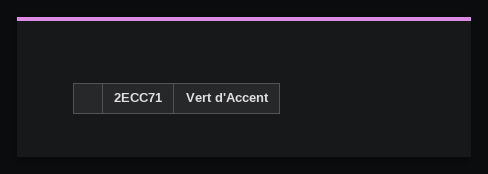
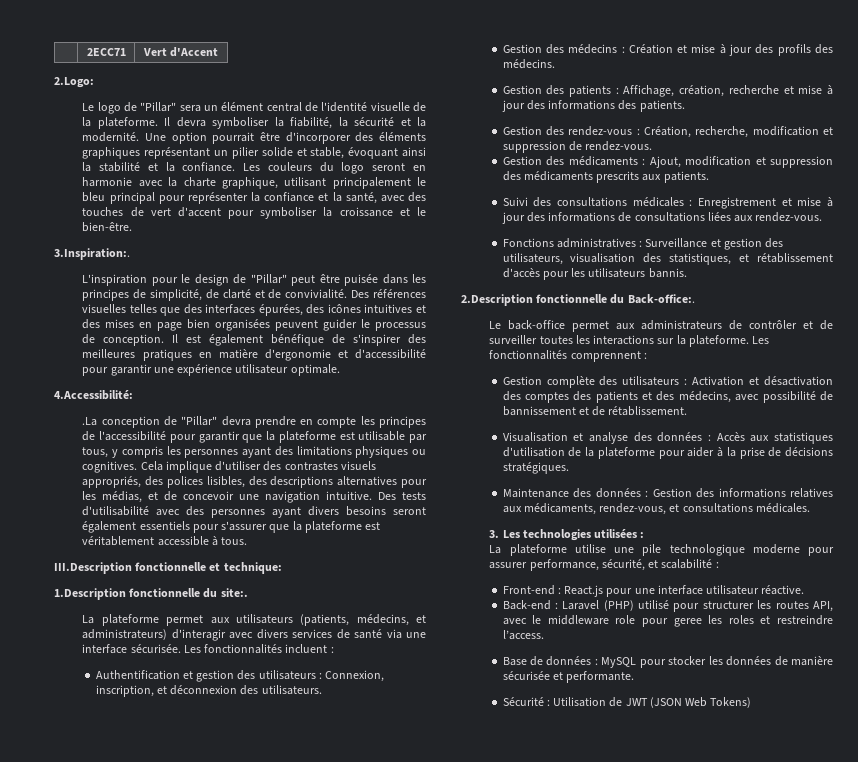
+ 2.Logo:
+ Le logo de "Pillar" sera un élément central de l'identité visuelle de la plateforme. Il devra symboliser la fiabilité, la sécurité et la modernité. Une option pourrait être d'incorporer des éléments graphiques représentant un pilier solide et stable, évoquant ainsi la stabilité et la confiance. Les couleurs du logo seront en harmonie avec la charte graphique, utilisant principalement le bleu principal pour représenter la confiance et la santé, avec des touches de vert d'accent pour symboliser la croissance et le bien-être.
+ 3.Inspiration:.
+ L'inspiration pour le design de "Pillar" peut être puisée dans les principes de simplicité, de clarté et de convivialité. Des références visuelles telles que des interfaces épurées, des icônes intuitives et des mises en page bien organisées peuvent guider le processus de conception. Il est également bénéfique de s'inspirer des meilleures pratiques en matière d'ergonomie et d'accessibilité pour garantir une expérience utilisateur optimale.
+ 4.Accessibilité:
+ .La conception de "Pillar" devra prendre en compte les principes de l'accessibilité pour garantir que la plateforme est utilisable par tous, y compris les personnes ayant des limitations physiques ou cognitives. Cela implique d'utiliser des contrastes visuels appropriés, des polices lisibles, des descriptions alternatives pour les médias, et de concevoir une navigation intuitive. Des tests d'utilisabilité avec des personnes ayant divers besoins seront également essentiels pour s'assurer que la plateforme est véritablement accessible à tous.
+ III.Description fonctionnelle et technique:
+ 1.Description fonctionnelle du site:.
+ La plateforme permet aux utilisateurs (patients, médecins, et administrateurs) d'interagir avec divers services de santé via une interface sécurisée. Les fonctionnalités incluent :
+ Authentification et gestion des utilisateurs : Connexion, inscription, et déconnexion des utilisateurs.
+ Gestion des médecins : Création et mise à jour des profils des médecins.
+ Gestion des patients : Affichage, création, recherche et mise à jour des informations des patients.
+ Gestion des rendez-vous : Création, recherche, modification et suppression de rendez-vous.
+ Gestion des médicaments : Ajout, modification et suppression des médicaments prescrits aux patients.
+ Suivi des consultations médicales : Enregistrement et mise à jour des informations de consultations liées aux rendez-vous.
+ Fonctions administratives : Surveillance et gestion des utilisateurs, visualisation des statistiques, et rétablissement d'accès pour les utilisateurs bannis.
+ 2.Description fonctionnelle du Back-office:.
+ Le back-office permet aux administrateurs de contrôler et de surveiller toutes les interactions sur la plateforme. Les fonctionnalités comprennent :
+ Gestion complète des utilisateurs : Activation et désactivation des comptes des patients et des médecins, avec possibilité de bannissement et de rétablissement.
+ Visualisation et analyse des données : Accès aux statistiques d'utilisation de la plateforme pour aider à la prise de décisions stratégiques.
+ Maintenance des données : Gestion des informations relatives aux médicaments, rendez-vous, et consultations médicales.
+ 3. Les technologies utilisées :
+ La plateforme utilise une pile technologique moderne pour assurer performance, sécurité, et scalabilité :
+ Front-end : React.js pour une interface utilisateur réactive.
+ Back-end : Laravel (PHP) utilisé pour structurer les routes API, avec le middleware role pour geree les roles et restreindre l’access.
+ Base de données : MySQL pour stocker les données de manière sécurisée et performante.
+ Sécurité : Utilisation de JWT (JSON Web Tokens)

